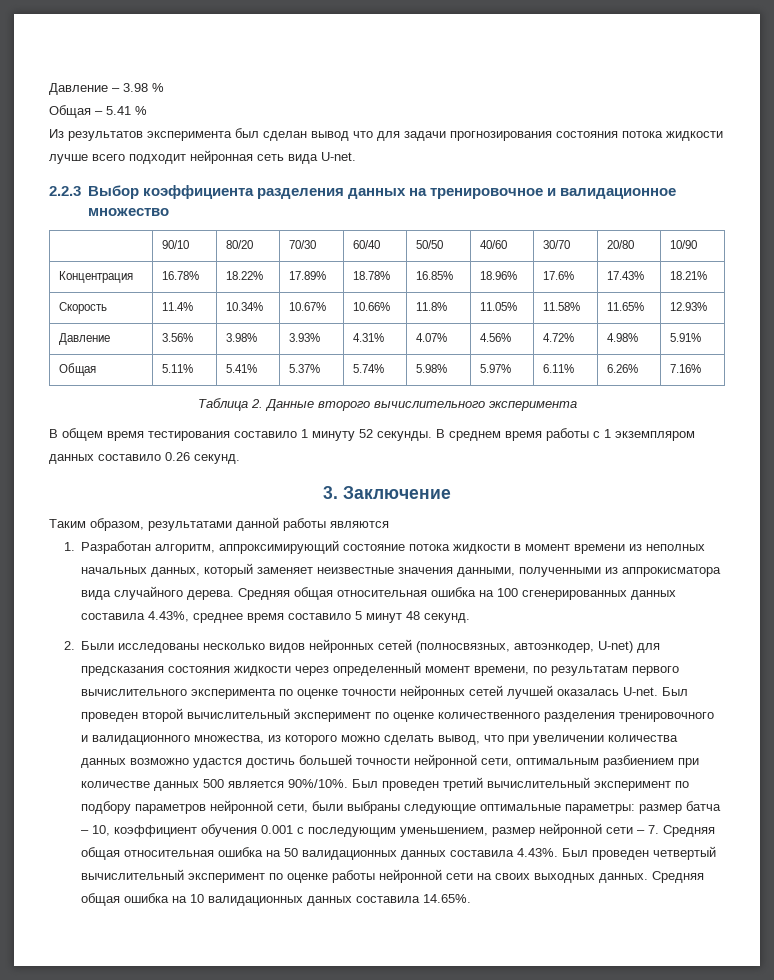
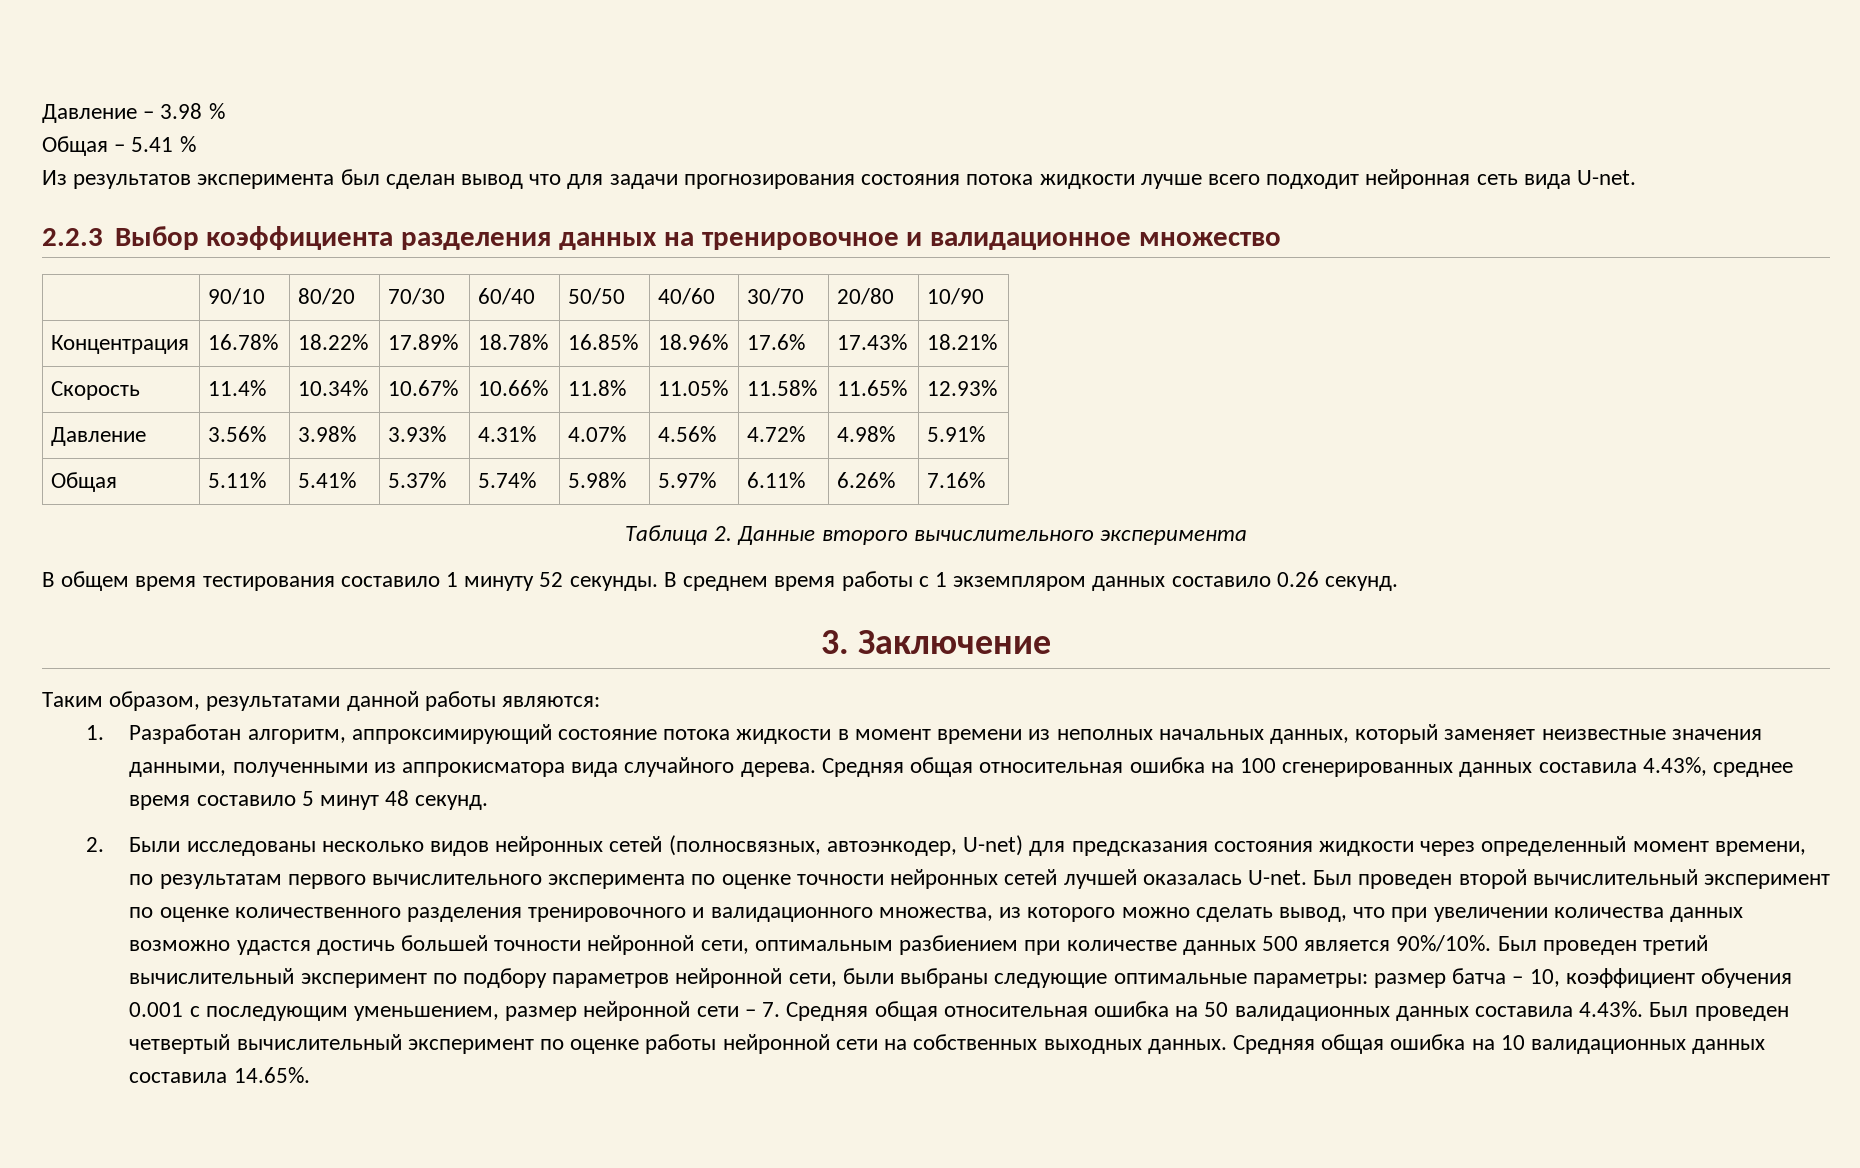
- Таким образом, результатами данной работы являются
+ Таким образом, результатами данной работы являются:
- Был проведен третий вычислительный эксперимент по подбору параметров нейронной сети, были выбраны следующие оптимальные параметры: размер батча – 10, коэффициент обучения 0.001 с последующим уменьшением, размер нейронной сети – 7. Средняя общая относительная ошибка на 50 валидационных данных составила 4.43%. Был проведен четвертый вычислительный эксперимент по оценке работы нейронной сети на своих выходных данных.
+ Был проведен третий вычислительный эксперимент по подбору параметров нейронной сети, были выбраны следующие оптимальные параметры: размер батча – 10, коэффициент обучения 0.001 с последующим уменьшением, размер нейронной сети – 7. Средняя общая относительная ошибка на 50 валидационных данных составила 4.43%. Был проведен четвертый вычислительный эксперимент по оценке работы нейронной сети на собственных выходных данных.

